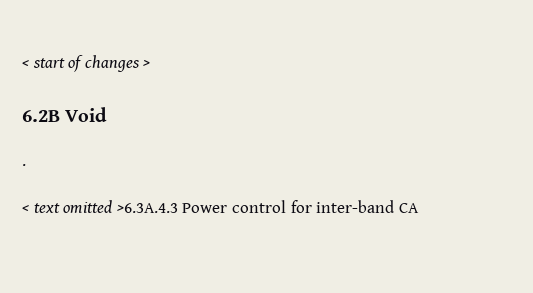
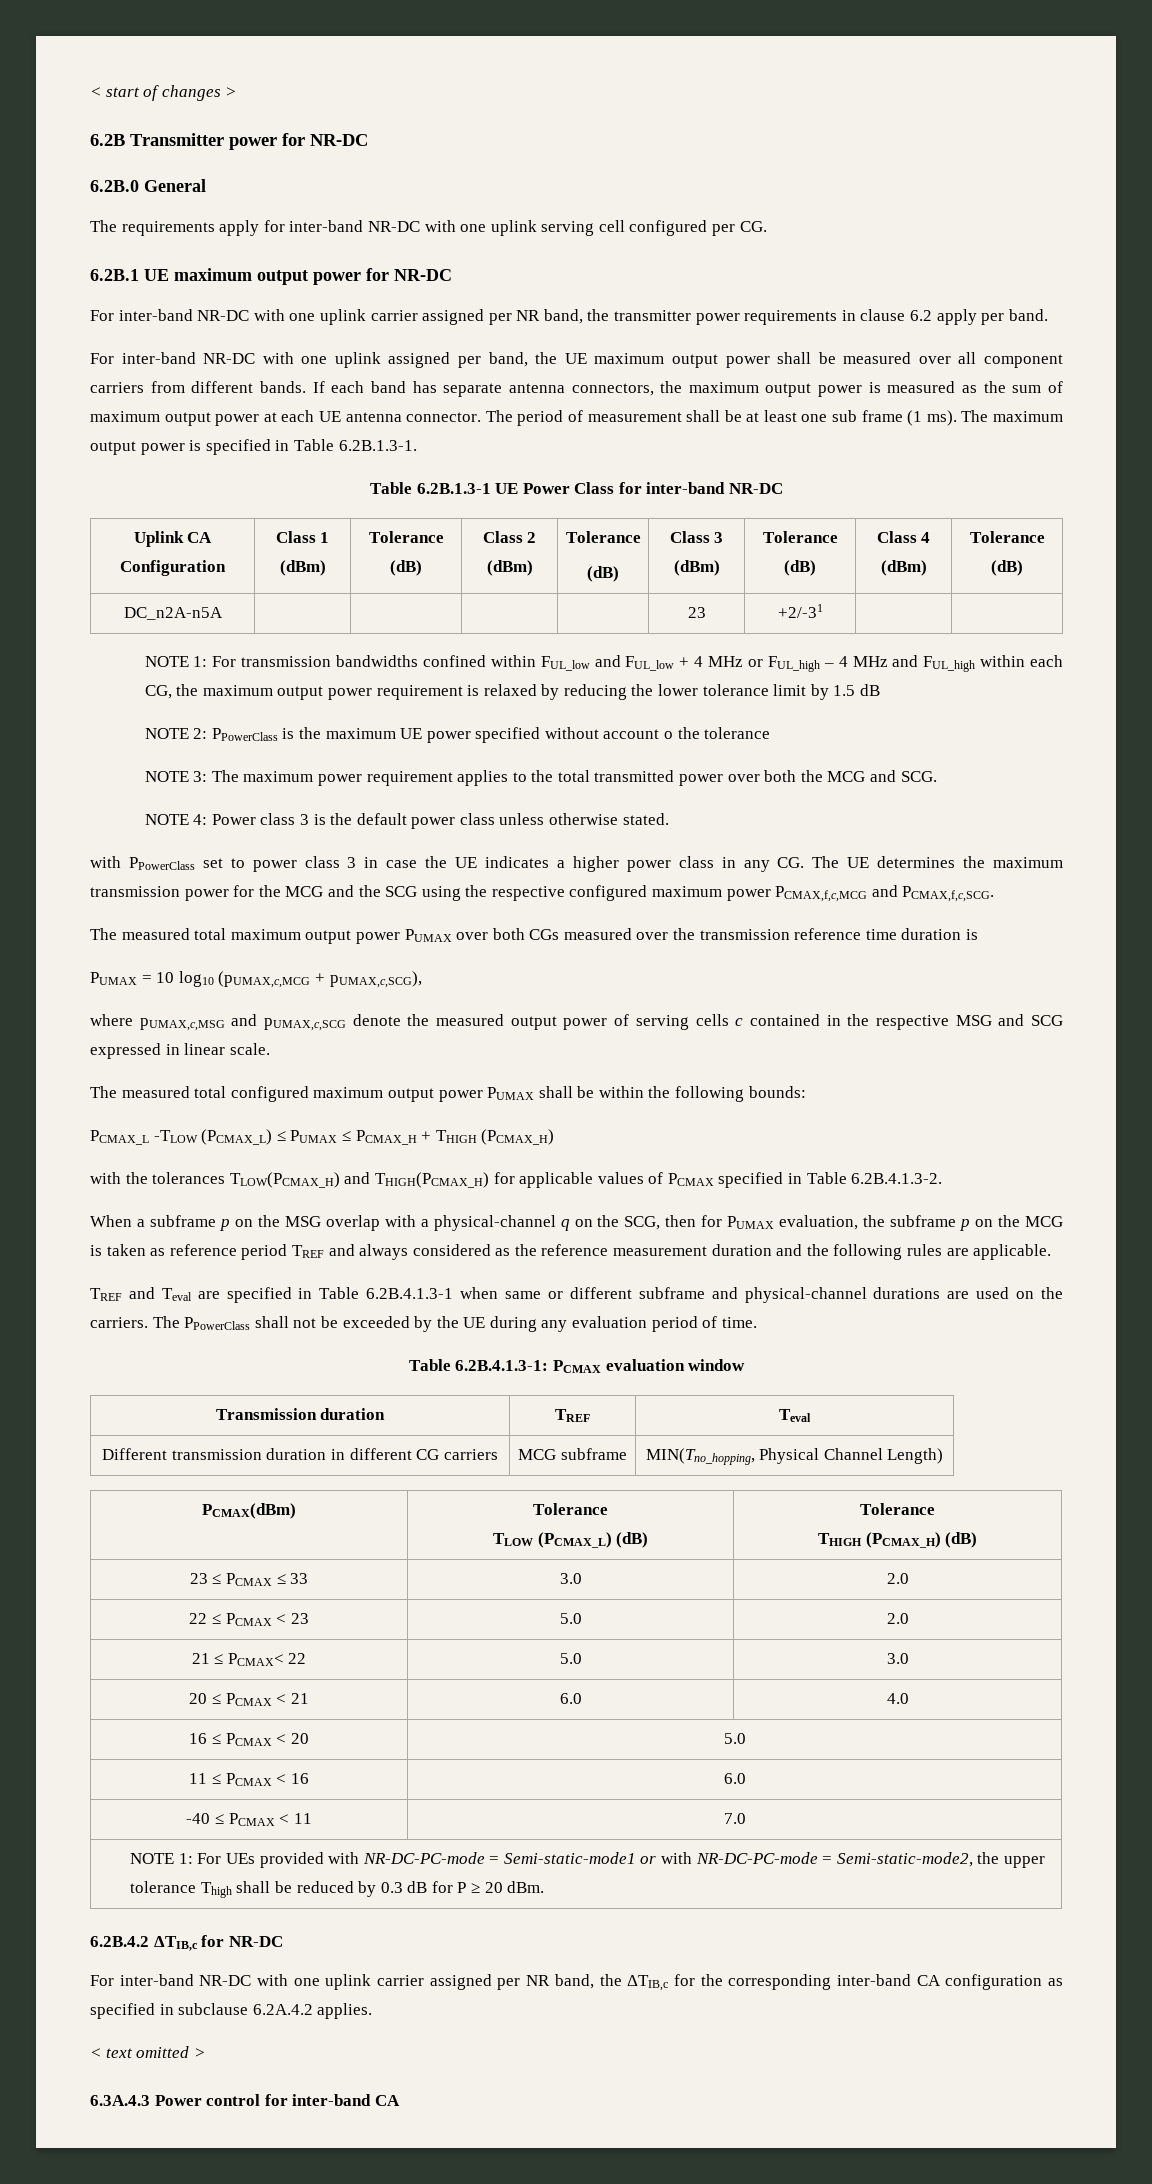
- 6.2B Void
- .
+ 6.2B Transmitter power for NR-DC
+ 6.2B.0 General
+ The requirements apply for inter-band NR-DC with one uplink serving cell configured per CG.
+ 6.2B.1 UE maximum output power for NR-DC
+ For inter-band NR-DC with one uplink carrier assigned per NR band, the transmitter power requirements in clause 6.2 apply per band.
+ For inter-band NR-DC with one uplink assigned per band, the UE maximum output power shall be measured over all component carriers from different bands. If each band has separate antenna connectors, the maximum output power is measured as the sum of maximum output power at each UE antenna connector. The period of measurement shall be at least one sub frame (1 ms). The maximum output power is specified in Table 6.2B.1.3-1.
+ Table 6.2B.1.3-1 UE Power Class for inter-band NR-DC
+ Uplink CA Configuration | Class 1 (dBm) | Tolerance (dB) | Class 2 (dBm) | Tolerance
+ (dB) | Class 3 (dBm) | Tolerance (dB) | Class 4 (dBm) | Tolerance (dB)
+ DC_n2A-n5A | | | | | 23 | +2/-31 | |
+ NOTE 1: For transmission bandwidths confined within FUL_low and FUL_low + 4 MHz or FUL_high – 4 MHz and FUL_high within each CG, the maximum output power requirement is relaxed by reducing the lower tolerance limit by 1.5 dB
+ NOTE 2: PPowerClass is the maximum UE power specified without account o the tolerance
+ NOTE 3: The maximum power requirement applies to the total transmitted power over both the MCG and SCG.
+ NOTE 4: Power class 3 is the default power class unless otherwise stated.
+ with PPowerClass set to power class 3 in case the UE indicates a higher power class in any CG. The UE determines the maximum transmission power for the MCG and the SCG using the respective configured maximum power PCMAX,f,c,MCG and PCMAX,f,c,SCG.
+ The measured total maximum output power PUMAX over both CGs measured over the transmission reference time duration is
+ PUMAX = 10 log10 (pUMAX,c,MCG + pUMAX,c,SCG),
+ where pUMAX,c,MSG and pUMAX,c,SCG denote the measured output power of serving cells c contained in the respective MSG and SCG expressed in linear scale.
+ The measured total configured maximum output power PUMAX shall be within the following bounds:
+ PCMAX_L -TLOW (PCMAX_L) ≤ PUMAX ≤ PCMAX_H + THIGH (PCMAX_H)
+ with the tolerances TLOW(PCMAX_H) and THIGH(PCMAX_H) for applicable values of PCMAX specified in Table 6.2B.4.1.3-2.
+ When a subframe p on the MSG overlap with a physical-channel q on the SCG, then for PUMAX evaluation, the subframe p on the MCG is taken as reference period TREF and always considered as the reference measurement duration and the following rules are applicable.
+ TREF and Teval are specified in Table 6.2B.4.1.3-1 when same or different subframe and physical-channel durations are used on the carriers. The PPowerClass shall not be exceeded by the UE during any evaluation period of time.
+ Table 6.2B.4.1.3-1: PCMAX evaluation window
+ Transmission duration | TREF | Teval
+ Different transmission duration in different CG carriers | MCG subframe | MIN(Tno_hopping, Physical Channel Length)
+ PCMAX(dBm) | Tolerance
+ TLOW (PCMAX_L) (dB) | Tolerance
+ THIGH (PCMAX_H) (dB)
+ 23 ≤ PCMAX ≤ 33 | 3.0 | 2.0
+ 22 ≤ PCMAX < 23 | 5.0 | 2.0
+ 21 ≤ PCMAX< 22 | 5.0 | 3.0
+ 20 ≤ PCMAX < 21 | 6.0 | 4.0
+ 16 ≤ PCMAX < 20 | 5.0
+ 11 ≤ PCMAX < 16 | 6.0
+ -40 ≤ PCMAX < 11 | 7.0
+ NOTE 1: For UEs provided with NR-DC-PC-mode = Semi-static-mode1 or with NR-DC-PC-mode = Semi-static-mode2, the upper tolerance Thigh shall be reduced by 0.3 dB for P ≥ 20 dBm.
+ 6.2B.4.2 ΔTIB,c for NR-DC
+ For inter-band NR-DC with one uplink carrier assigned per NR band, the ΔTIB,c for the corresponding inter-band CA configuration as specified in subclause 6.2A.4.2 applies.
- < text omitted >6.3A.4.3 Power control for inter-band CA
+ < text omitted >
+ 6.3A.4.3 Power control for inter-band CA

